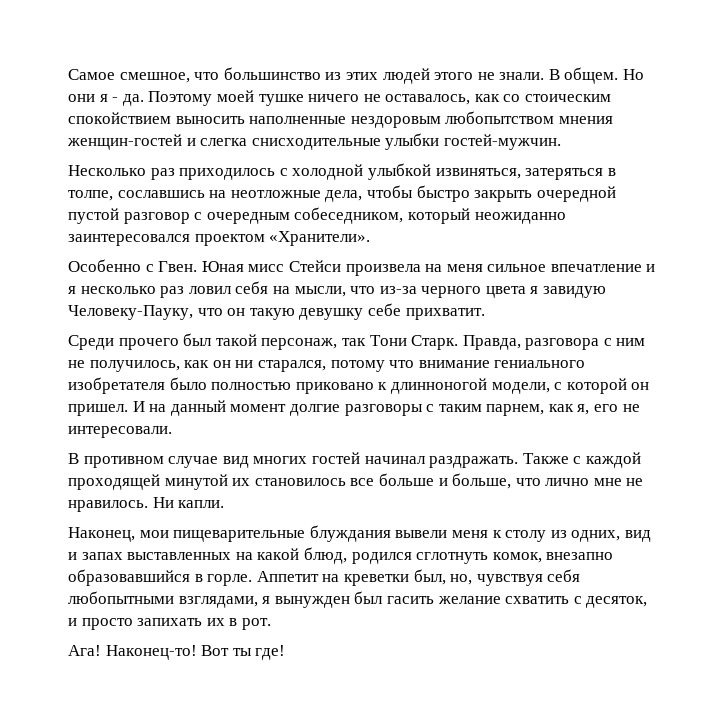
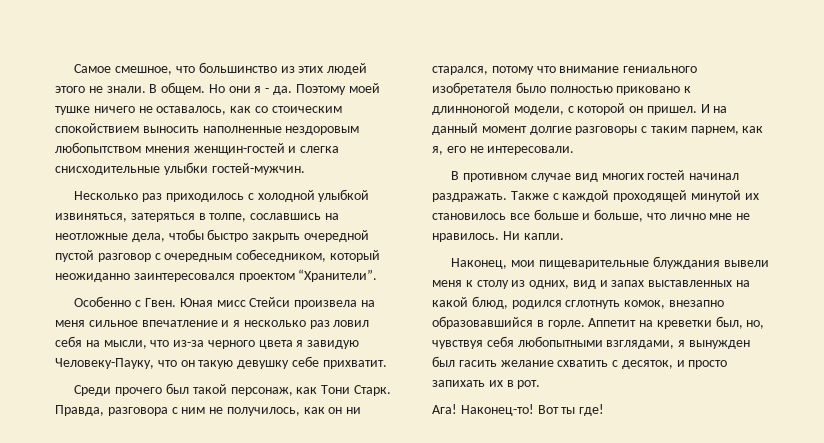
- Несколько раз приходилось с холодной улыбкой извиняться, затеряться в толпе, сославшись на неотложные дела, чтобы быстро закрыть очередной пустой разговор с очередным собеседником, который неожиданно заинтересовался проектом «Хранители».
+ Несколько раз приходилось с холодной улыбкой извиняться, затеряться в толпе, сославшись на неотложные дела, чтобы быстро закрыть очередной пустой разговор с очередным собеседником, который неожиданно заинтересовался проектом “Хранители”.
- Среди прочего был такой персонаж, так Тони Старк.
+ Среди прочего был такой персонаж, как Тони Старк.

